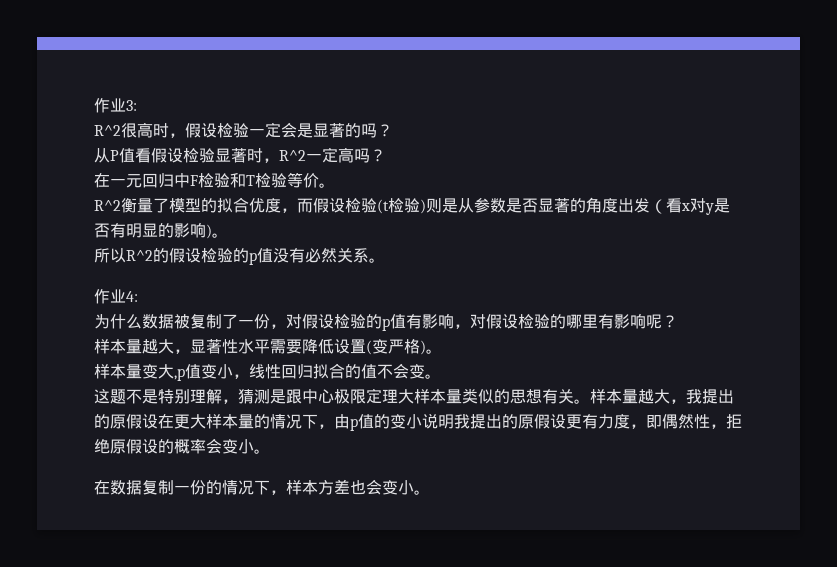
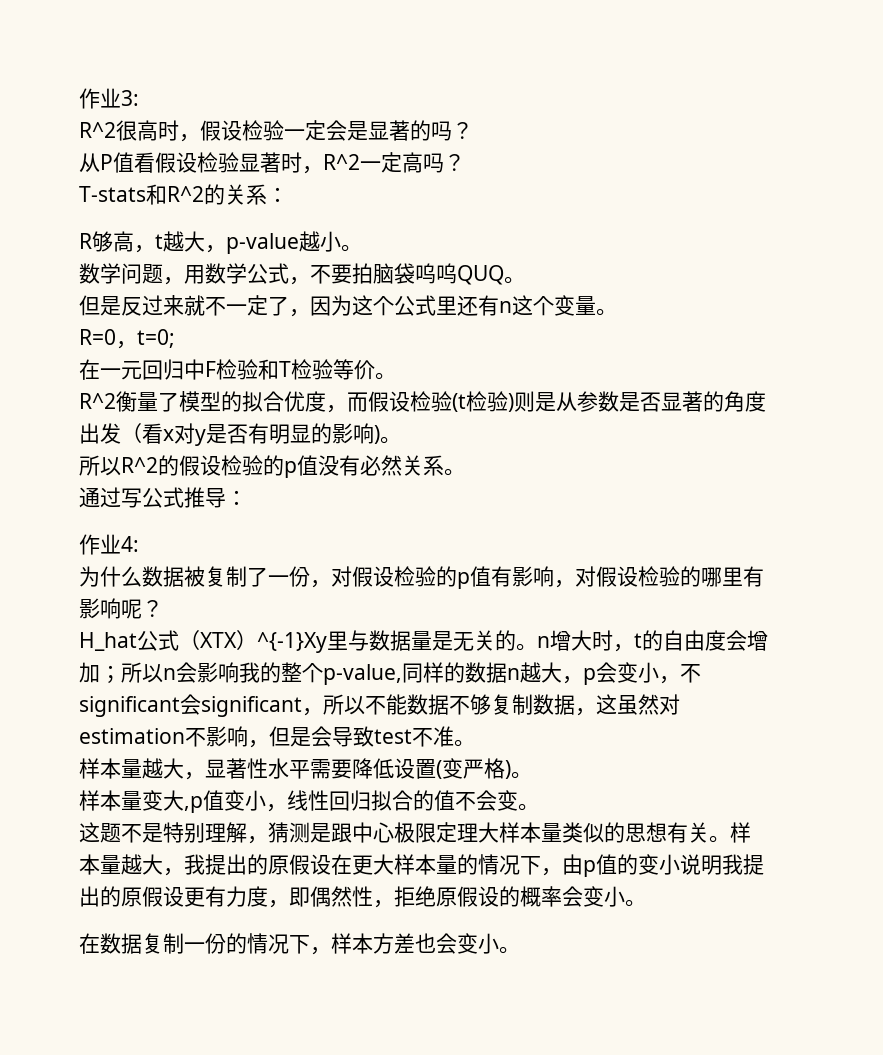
+ T-stats和R^2的关系：
+ R够高，t越大，p-value越小。
+ 数学问题，用数学公式，不要拍脑袋呜呜QUQ。
+ 但是反过来就不一定了，因为这个公式里还有n这个变量。
+ R=0，t=0;
+ 通过写公式推导：
+ H_hat公式（XTX）^{-1}Xy里与数据量是无关的。n增大时，t的自由度会增加；所以n会影响我的整个p-value,同样的数据n越大，p会变小，不significant会significant，所以不能数据不够复制数据，这虽然对estimation不影响，但是会导致test不准。

